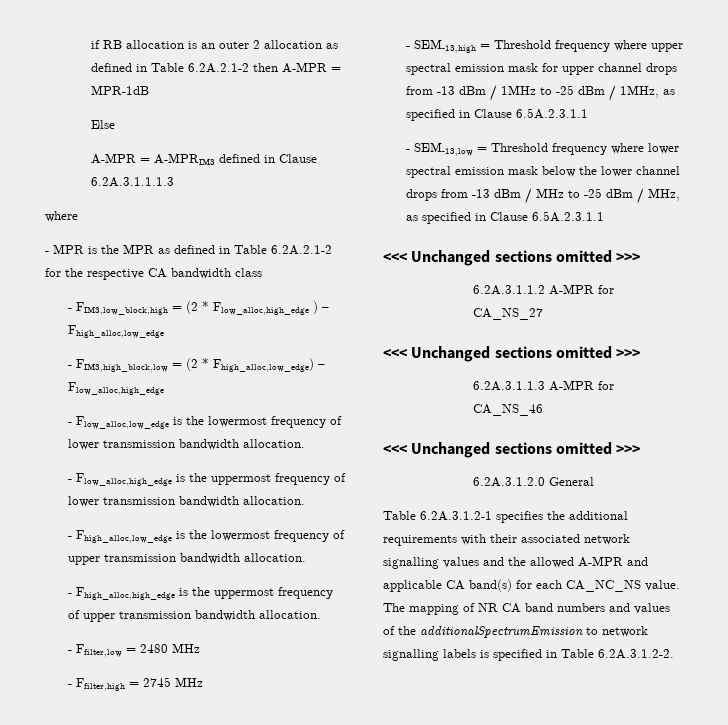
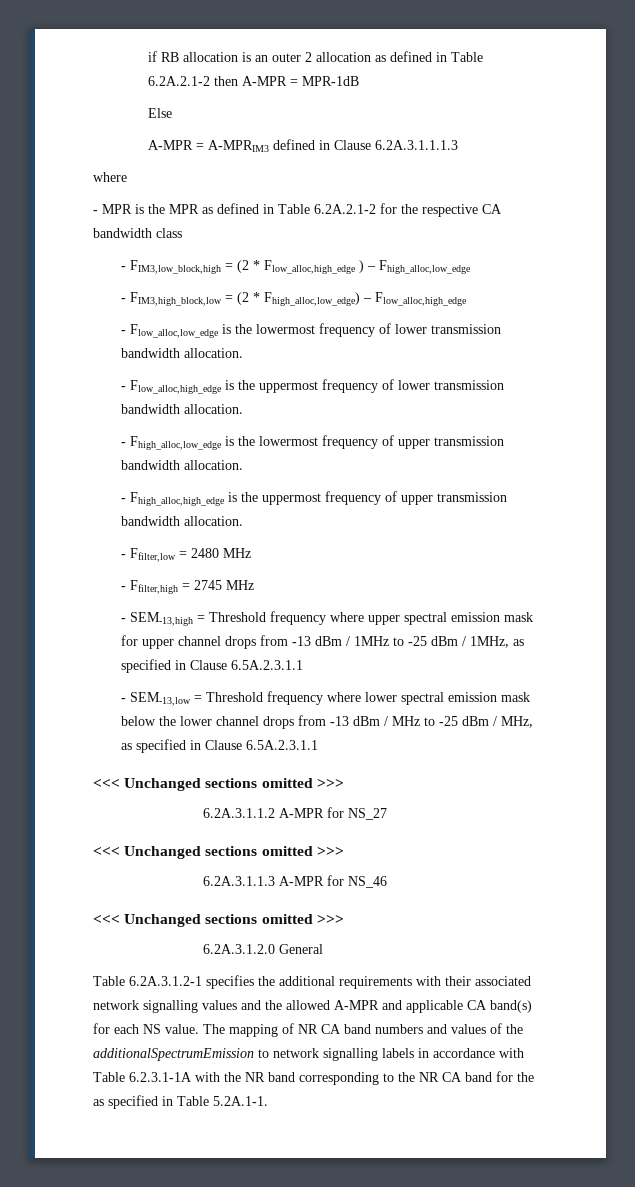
- 6.2A.3.1.1.2 A-MPR for CA_NS_27
+ 6.2A.3.1.1.2 A-MPR for NS_27
- 6.2A.3.1.1.3 A-MPR for CA_NS_46
+ 6.2A.3.1.1.3 A-MPR for NS_46
- Table 6.2A.3.1.2-1 specifies the additional requirements with their associated network signalling values and the allowed A-MPR and applicable CA band(s) for each CA_NC_NS value.
+ Table 6.2A.3.1.2-1 specifies the additional requirements with their associated network signalling values and the allowed A-MPR and applicable CA band(s) for each NS value.
- The mapping of NR CA band numbers and values of the additionalSpectrumEmission to network signalling labels is specified in Table 6.2A.3.1.2-2.
+ The mapping of NR CA band numbers and values of the additionalSpectrumEmission to network signalling labels in accordance with Table 6.2.3.1-1A with the NR band corresponding to the NR CA band for the as specified in Table 5.2A.1-1.

